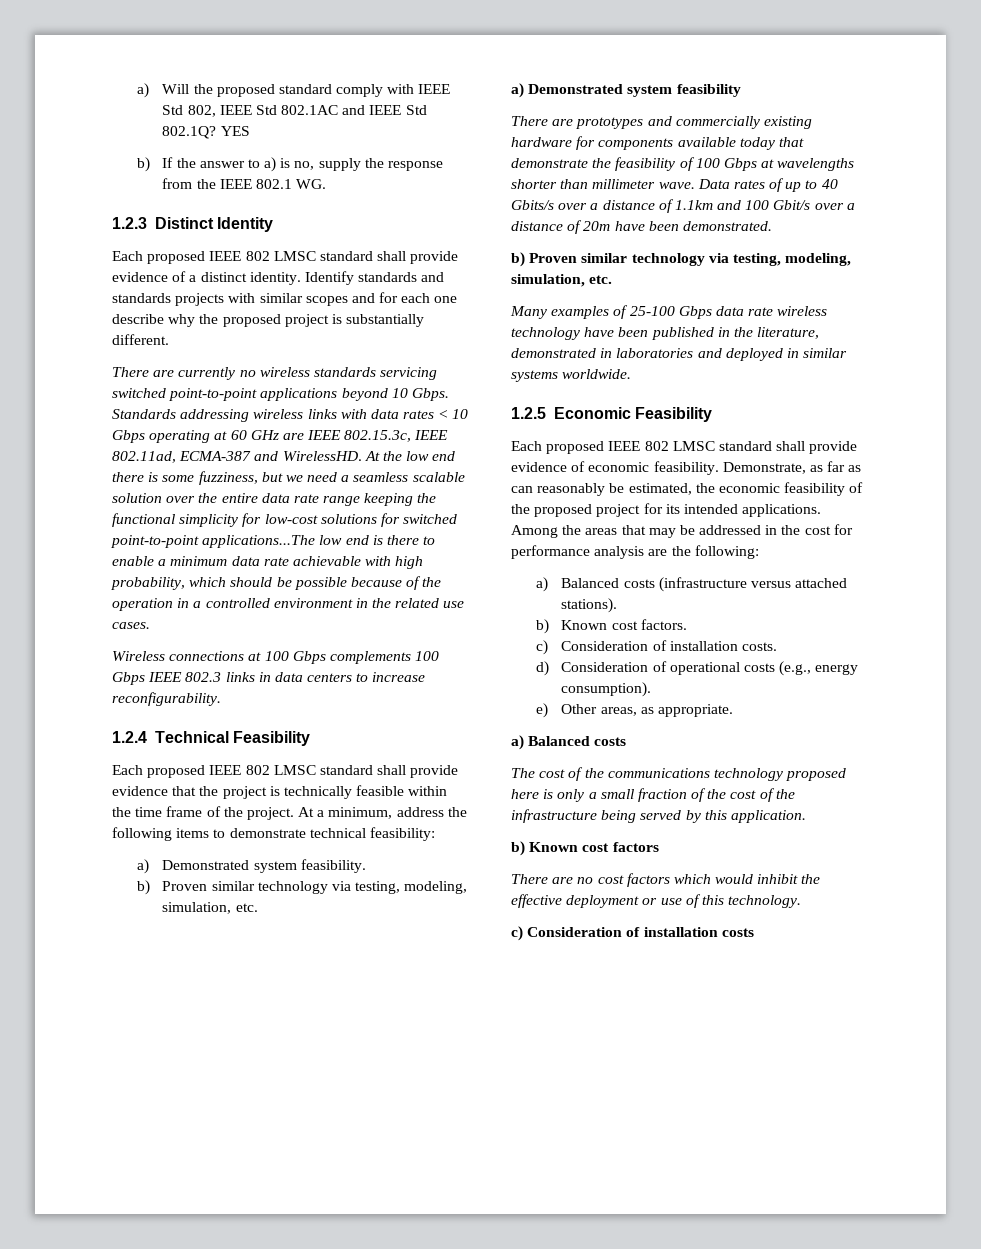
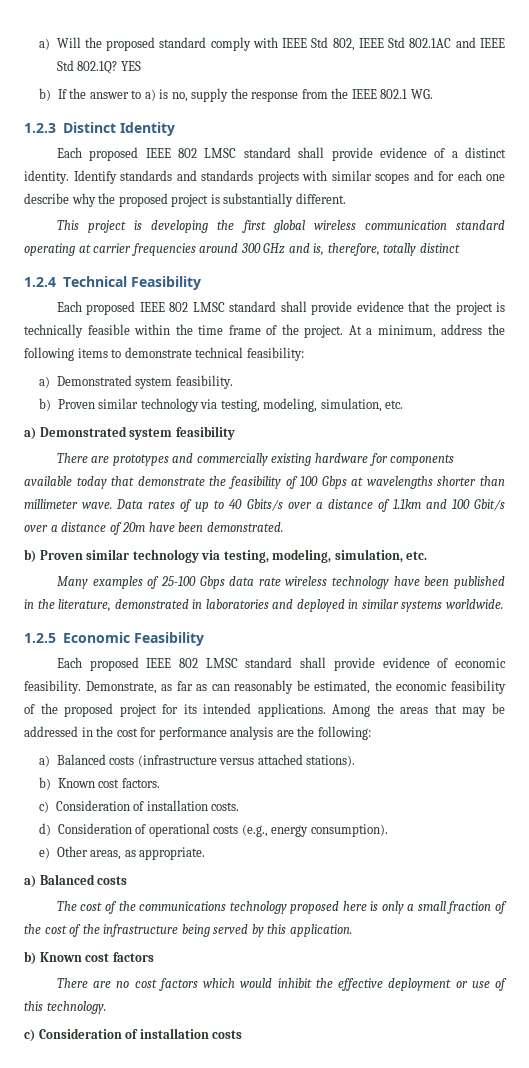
- There are currently no wireless standards servicing switched point-to-point applications beyond 10 Gbps. Standards addressing wireless links with data rates < 10 Gbps operating at 60 GHz are IEEE 802.15.3c, IEEE 802.11ad, ECMA-387 and WirelessHD. At the low end there is some fuzziness, but we need a seamless scalable solution over the entire data rate range keeping the functional simplicity for low-cost solutions for switched point-to-point applications...The low end is there to enable a minimum data rate achievable with high probability, which should be possible because of the operation in a controlled environment in the related use cases.
- Wireless connections at 100 Gbps complements 100 Gbps IEEE 802.3 links in data centers to increase reconfigurability.
+ This project is developing the first global wireless communication standard operating at carrier frequencies around 300 GHz and is, therefore, totally distinct

